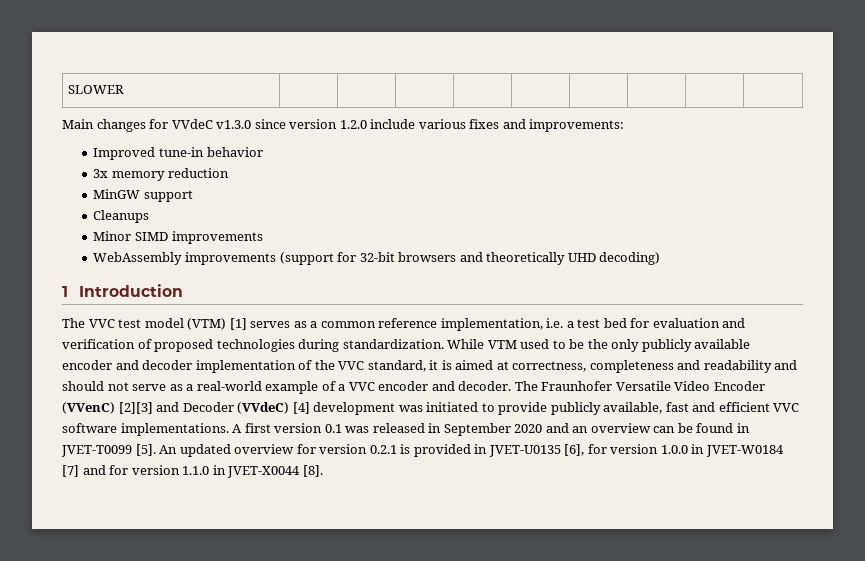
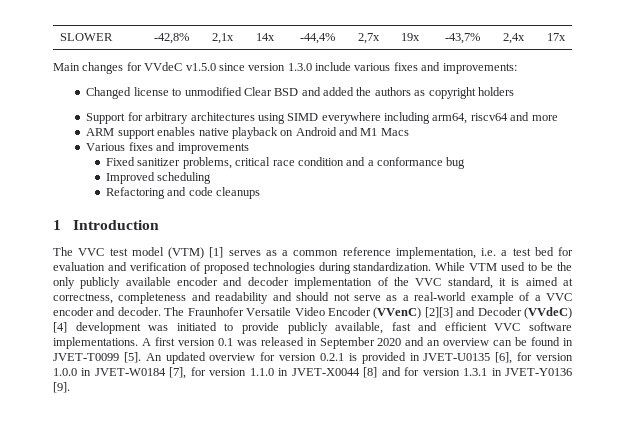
- SLOWER | | | | | | | | |
+ SLOWER | -42,8% | 2,1x | 14x | -44,4% | 2,7x | 19x | -43,7% | 2,4x | 17x
- Main changes for VVdeC v1.3.0 since version 1.2.0 include various fixes and improvements:
+ Main changes for VVdeC v1.5.0 since version 1.3.0 include various fixes and improvements:
- Improved tune-in behavior
- 3x memory reduction
- MinGW support
- Cleanups
- Minor SIMD improvements
- WebAssembly improvements (support for 32-bit browsers and theoretically UHD decoding)
+ Changed license to unmodified Clear BSD and added the authors as copyright holders
+ Support for arbitrary architectures using SIMD everywhere including arm64, riscv64 and more
+ ARM support enables native playback on Android and M1 Macs
+ Various fixes and improvements
+ Fixed sanitizer problems, critical race condition and a conformance bug
+ Improved scheduling
+ Refactoring and code cleanups
- An updated overview for version 0.2.1 is provided in JVET-U0135 [6], for version 1.0.0 in JVET-W0184 [7] and for version 1.1.0 in JVET-X0044 [8].
+ An updated overview for version 0.2.1 is provided in JVET-U0135 [6], for version 1.0.0 in JVET-W0184 [7], for version 1.1.0 in JVET-X0044 [8] and for version 1.3.1 in JVET-Y0136 [9].

